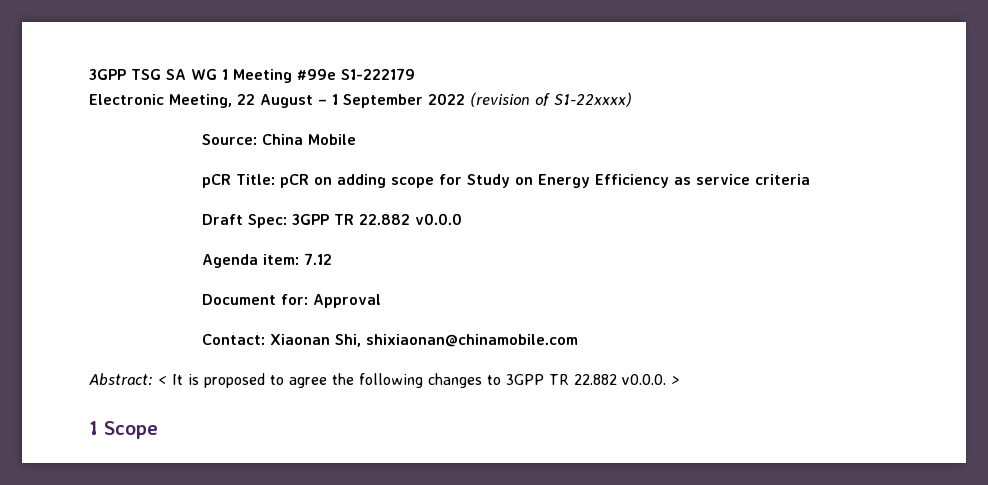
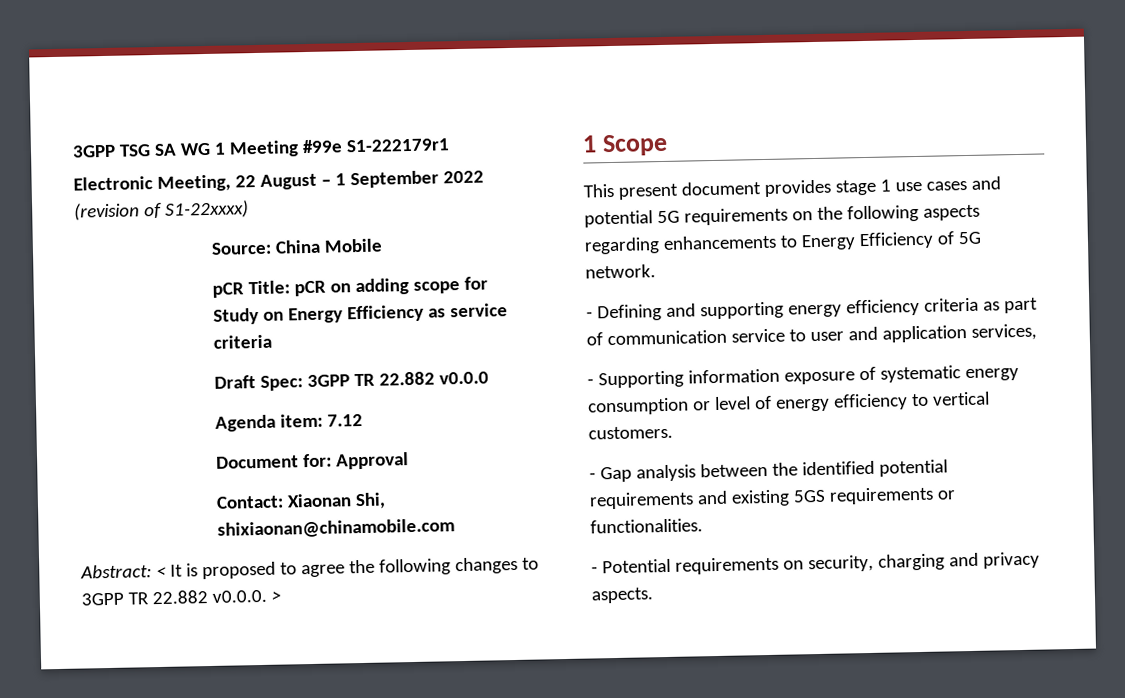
- 3GPP TSG SA WG 1 Meeting #99e S1-222179
+ 3GPP TSG SA WG 1 Meeting #99e S1-222179r1
+ This present document provides stage 1 use cases and potential 5G requirements on the following aspects regarding enhancements to Energy Efficiency of 5G network.
+ - Defining and supporting energy efficiency criteria as part of communication service to user and application services,
+ - Supporting information exposure of systematic energy consumption or level of energy efficiency to vertical customers.
+ - Gap analysis between the identified potential requirements and existing 5GS requirements or functionalities.
+ - Potential requirements on security, charging and privacy aspects.

